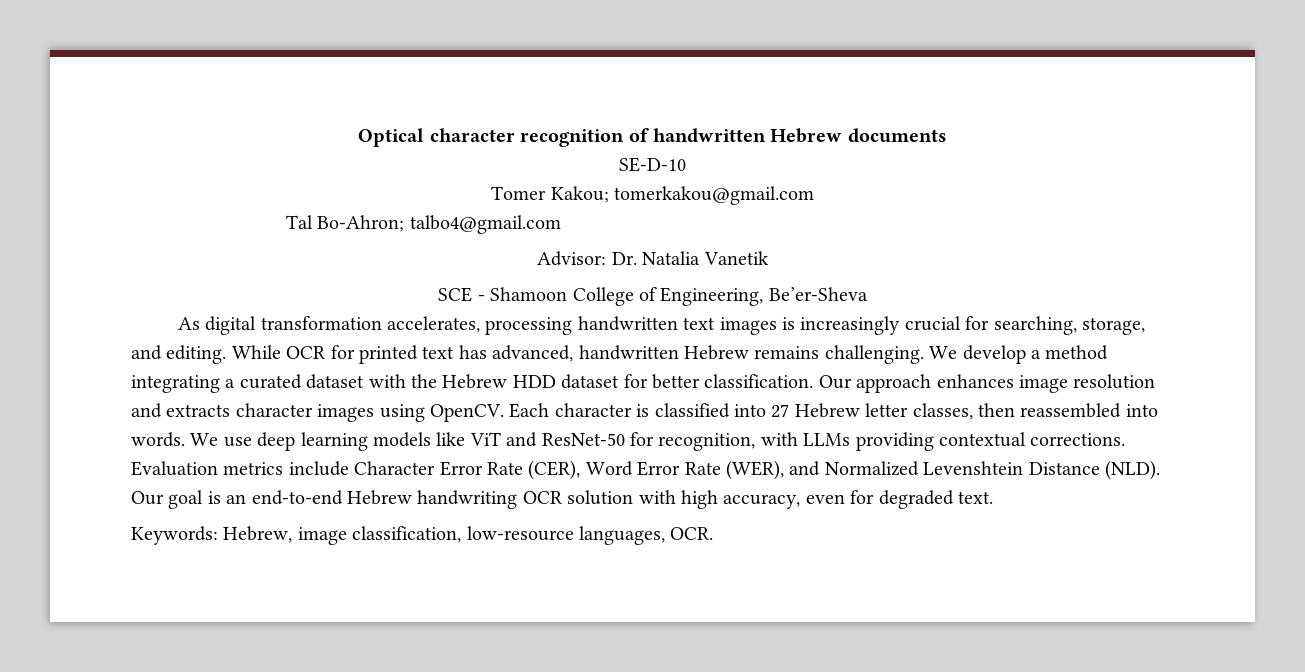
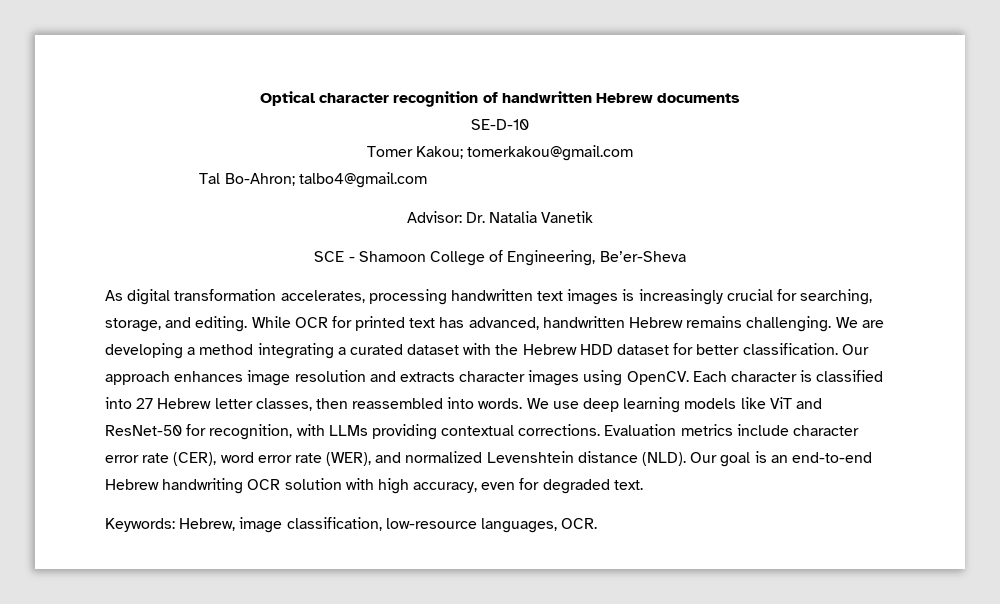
- We develop a method integrating a curated dataset with the Hebrew HDD dataset for better classification.
+ We are developing a method integrating a curated dataset with the Hebrew HDD dataset for better classification.
- Evaluation metrics include Character Error Rate (CER), Word Error Rate (WER), and Normalized Levenshtein Distance (NLD).
+ Evaluation metrics include character error rate (CER), word error rate (WER), and normalized Levenshtein distance (NLD).

